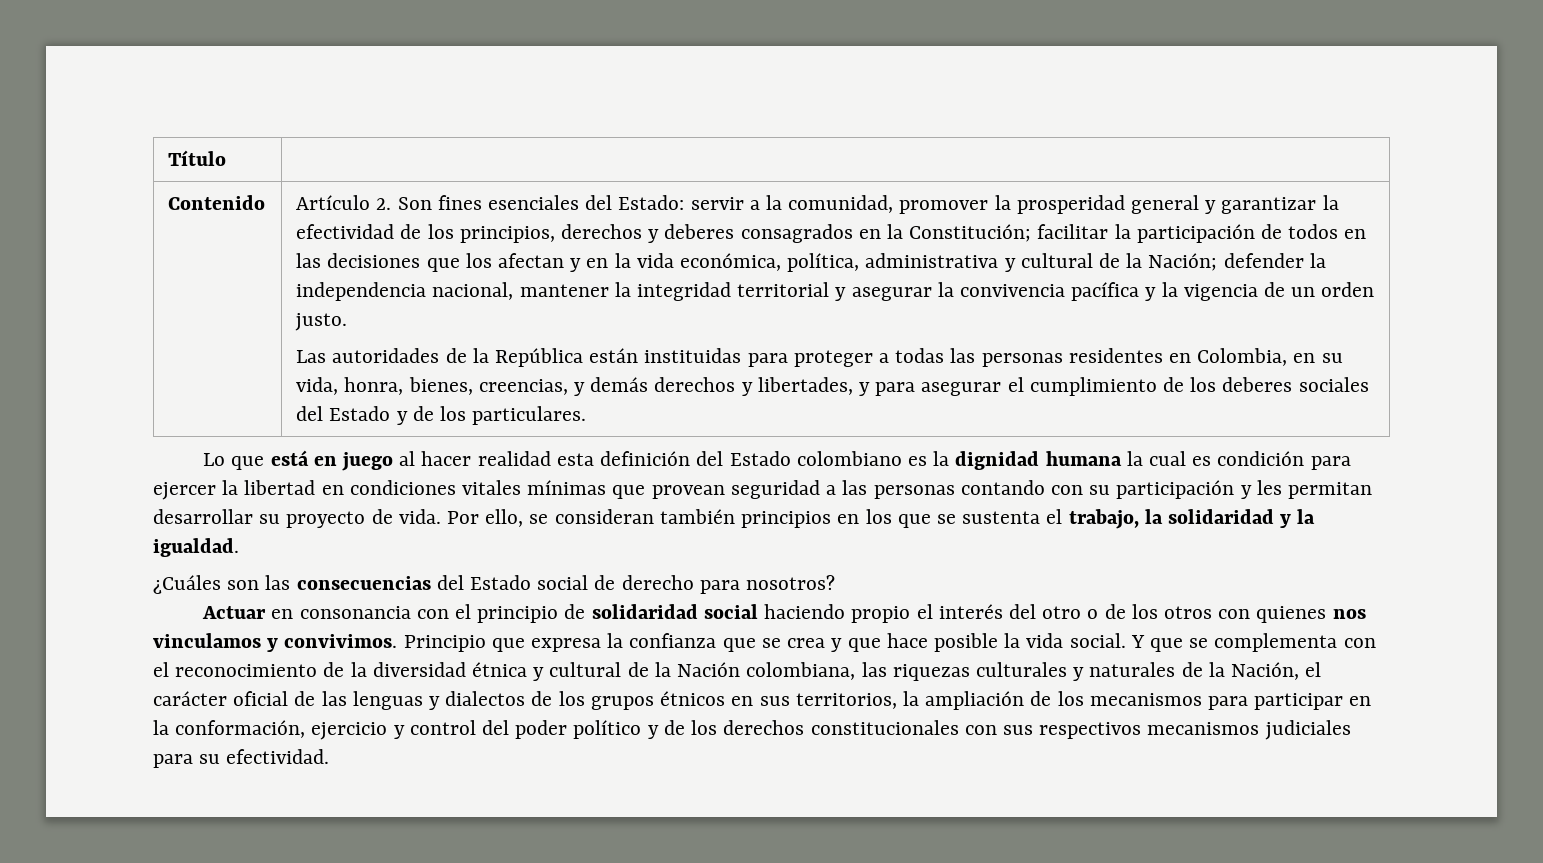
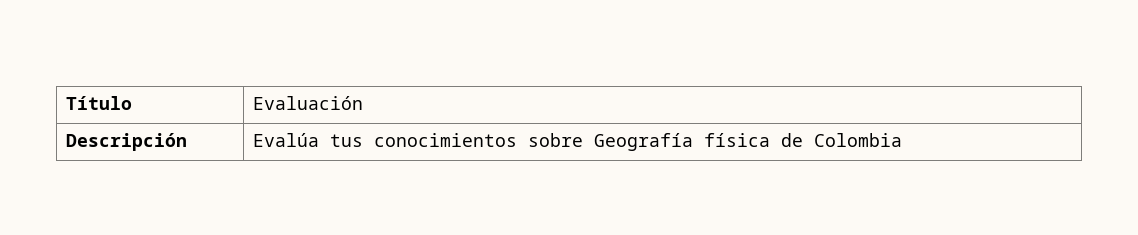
- Título |
- Contenido | Artículo 2. Son fines esenciales del Estado: servir a la comunidad, promover la prosperidad general y garantizar la efectividad de los principios, derechos y deberes consagrados en la Constitución; facilitar la participación de todos en las decisiones que los afectan y en la vida económica, política, administrativa y cultural de la Nación; defender la independencia nacional, mantener la integridad territorial y asegurar la convivencia pacífica y la vigencia de un orden justo.
- Las autoridades de la República están instituidas para proteger a todas las personas residentes en Colombia, en su vida, honra, bienes, creencias, y demás derechos y libertades, y para asegurar el cumplimiento de los deberes sociales del Estado y de los particulares.
- Lo que está en juego al hacer realidad esta definición del Estado colombiano es la dignidad humana la cual es condición para ejercer la libertad en condiciones vitales mínimas que provean seguridad a las personas contando con su participación y les permitan desarrollar su proyecto de vida. Por ello, se consideran también principios en los que se sustenta el trabajo, la solidaridad y la igualdad.
- ¿Cuáles son las consecuencias del Estado social de derecho para nosotros?
- Actuar en consonancia con el principio de solidaridad social haciendo propio el interés del otro o de los otros con quienes nos vinculamos y convivimos. Principio que expresa la confianza que se crea y que hace posible la vida social. Y que se complementa con el reconocimiento de la diversidad étnica y cultural de la Nación colombiana, las riquezas culturales y naturales de la Nación, el carácter oficial de las lenguas y dialectos de los grupos étnicos en sus territorios, la ampliación de los mecanismos para participar en la conformación, ejercicio y control del poder político y de los derechos constitucionales con sus respectivos mecanismos judiciales para su efectividad.
+ Título | Evaluación
+ Descripción | Evalúa tus conocimientos sobre Geografía física de Colombia

